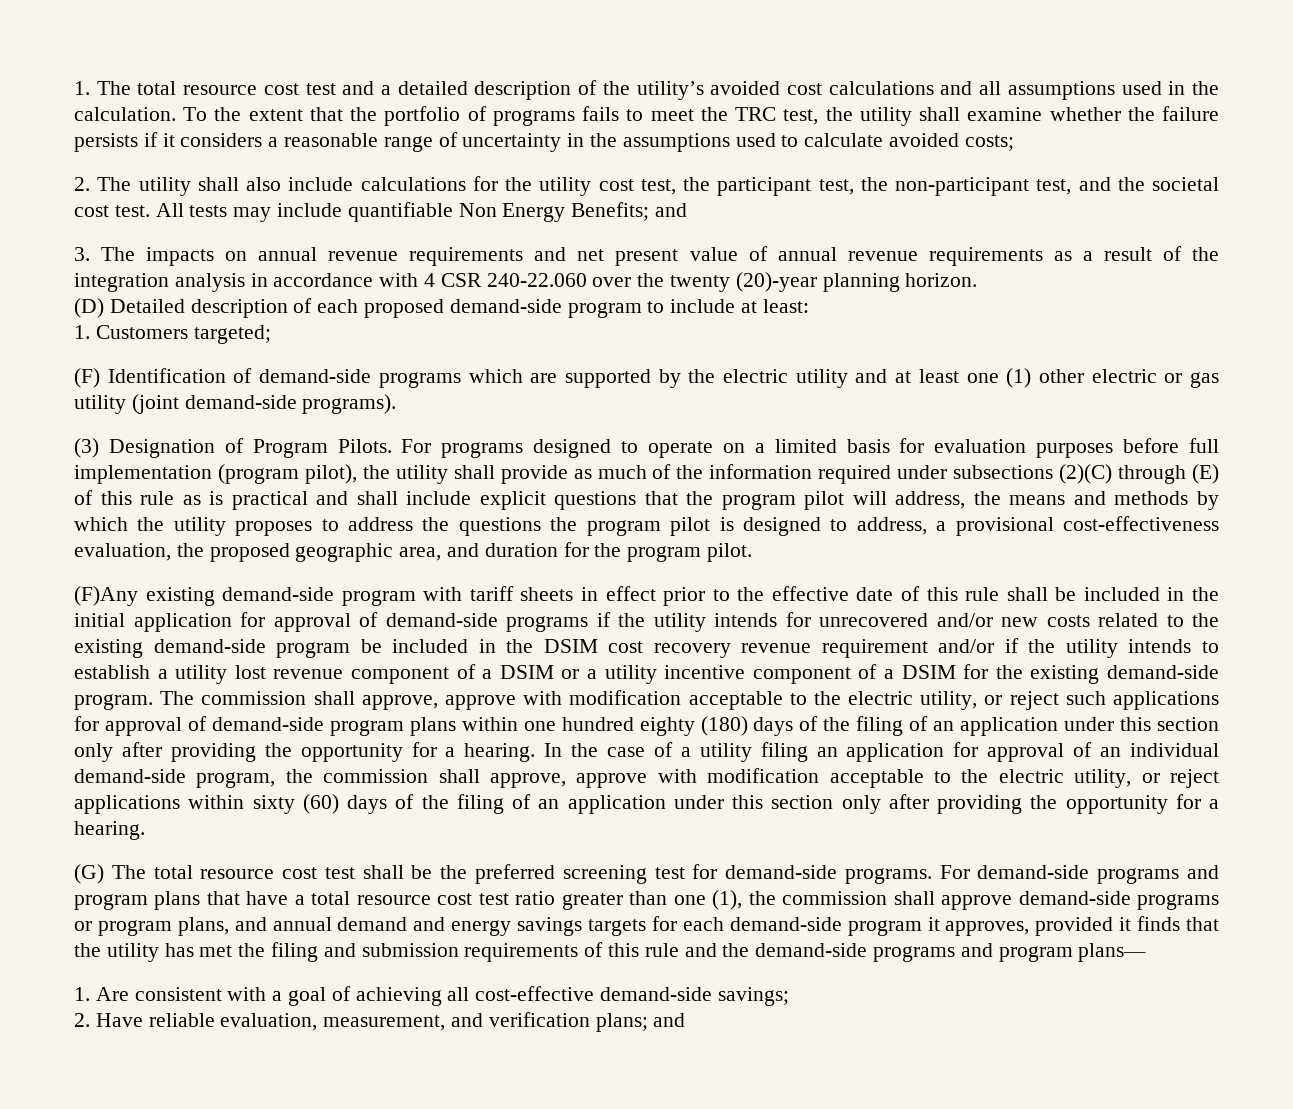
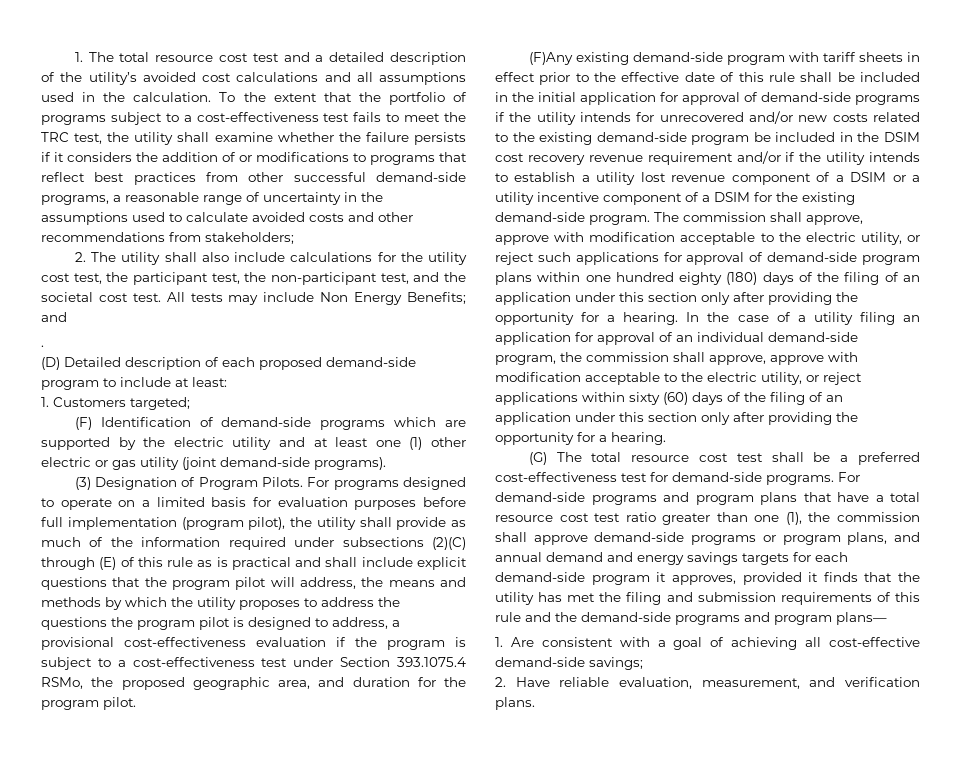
- To the extent that the portfolio of programs fails to meet the TRC test, the utility shall examine whether the failure persists if it considers a reasonable range of uncertainty in the assumptions used to calculate avoided costs;
+ To the extent that the portfolio of programs subject to a cost-effectiveness test fails to meet the TRC test, the utility shall examine whether the failure persists if it considers the addition of or modifications to programs that reflect best practices from other successful demand-side programs, a reasonable range of uncertainty in the assumptions used to calculate avoided costs and other recommendations from stakeholders;
- All tests may include quantifiable Non Energy Benefits; and
+ All tests may include Non Energy Benefits; and
- 3. The impacts on annual revenue requirements and net present value of annual revenue requirements as a result of the integration analysis in accordance with 4 CSR 240-22.060 over the twenty (20)-year planning horizon.
+ .
- For programs designed to operate on a limited basis for evaluation purposes before full implementation (program pilot), the utility shall provide as much of the information required under subsections (2)(C) through (E) of this rule as is practical and shall include explicit questions that the program pilot will address, the means and methods by which the utility proposes to address the questions the program pilot is designed to address, a provisional cost-effectiveness evaluation, the proposed geographic area, and duration for the program pilot.
+ For programs designed to operate on a limited basis for evaluation purposes before full implementation (program pilot), the utility shall provide as much of the information required under subsections (2)(C) through (E) of this rule as is practical and shall include explicit questions that the program pilot will address, the means and methods by which the utility proposes to address the questions the program pilot is designed to address, a provisional cost-effectiveness evaluation if the program is subject to a cost-effectiveness test under Section 393.1075.4 RSMo, the proposed geographic area, and duration for the program pilot.
- (G) The total resource cost test shall be the preferred screening test for demand-side programs.
+ (G) The total resource cost test shall be a preferred cost-effectiveness test for demand-side programs.
- 2. Have reliable evaluation, measurement, and verification plans; and
+ 2. Have reliable evaluation, measurement, and verification plans.

